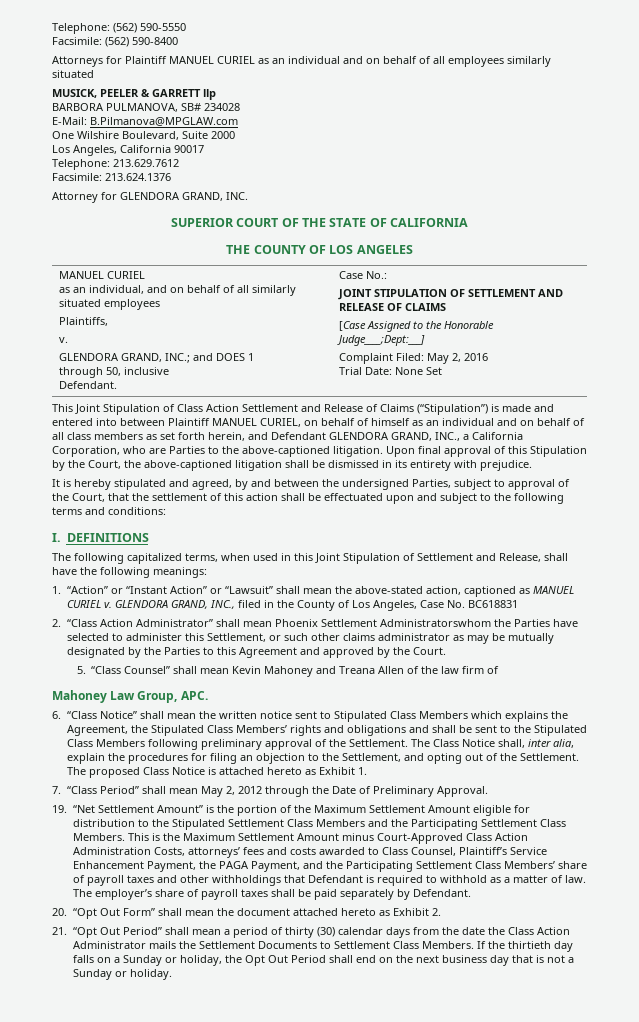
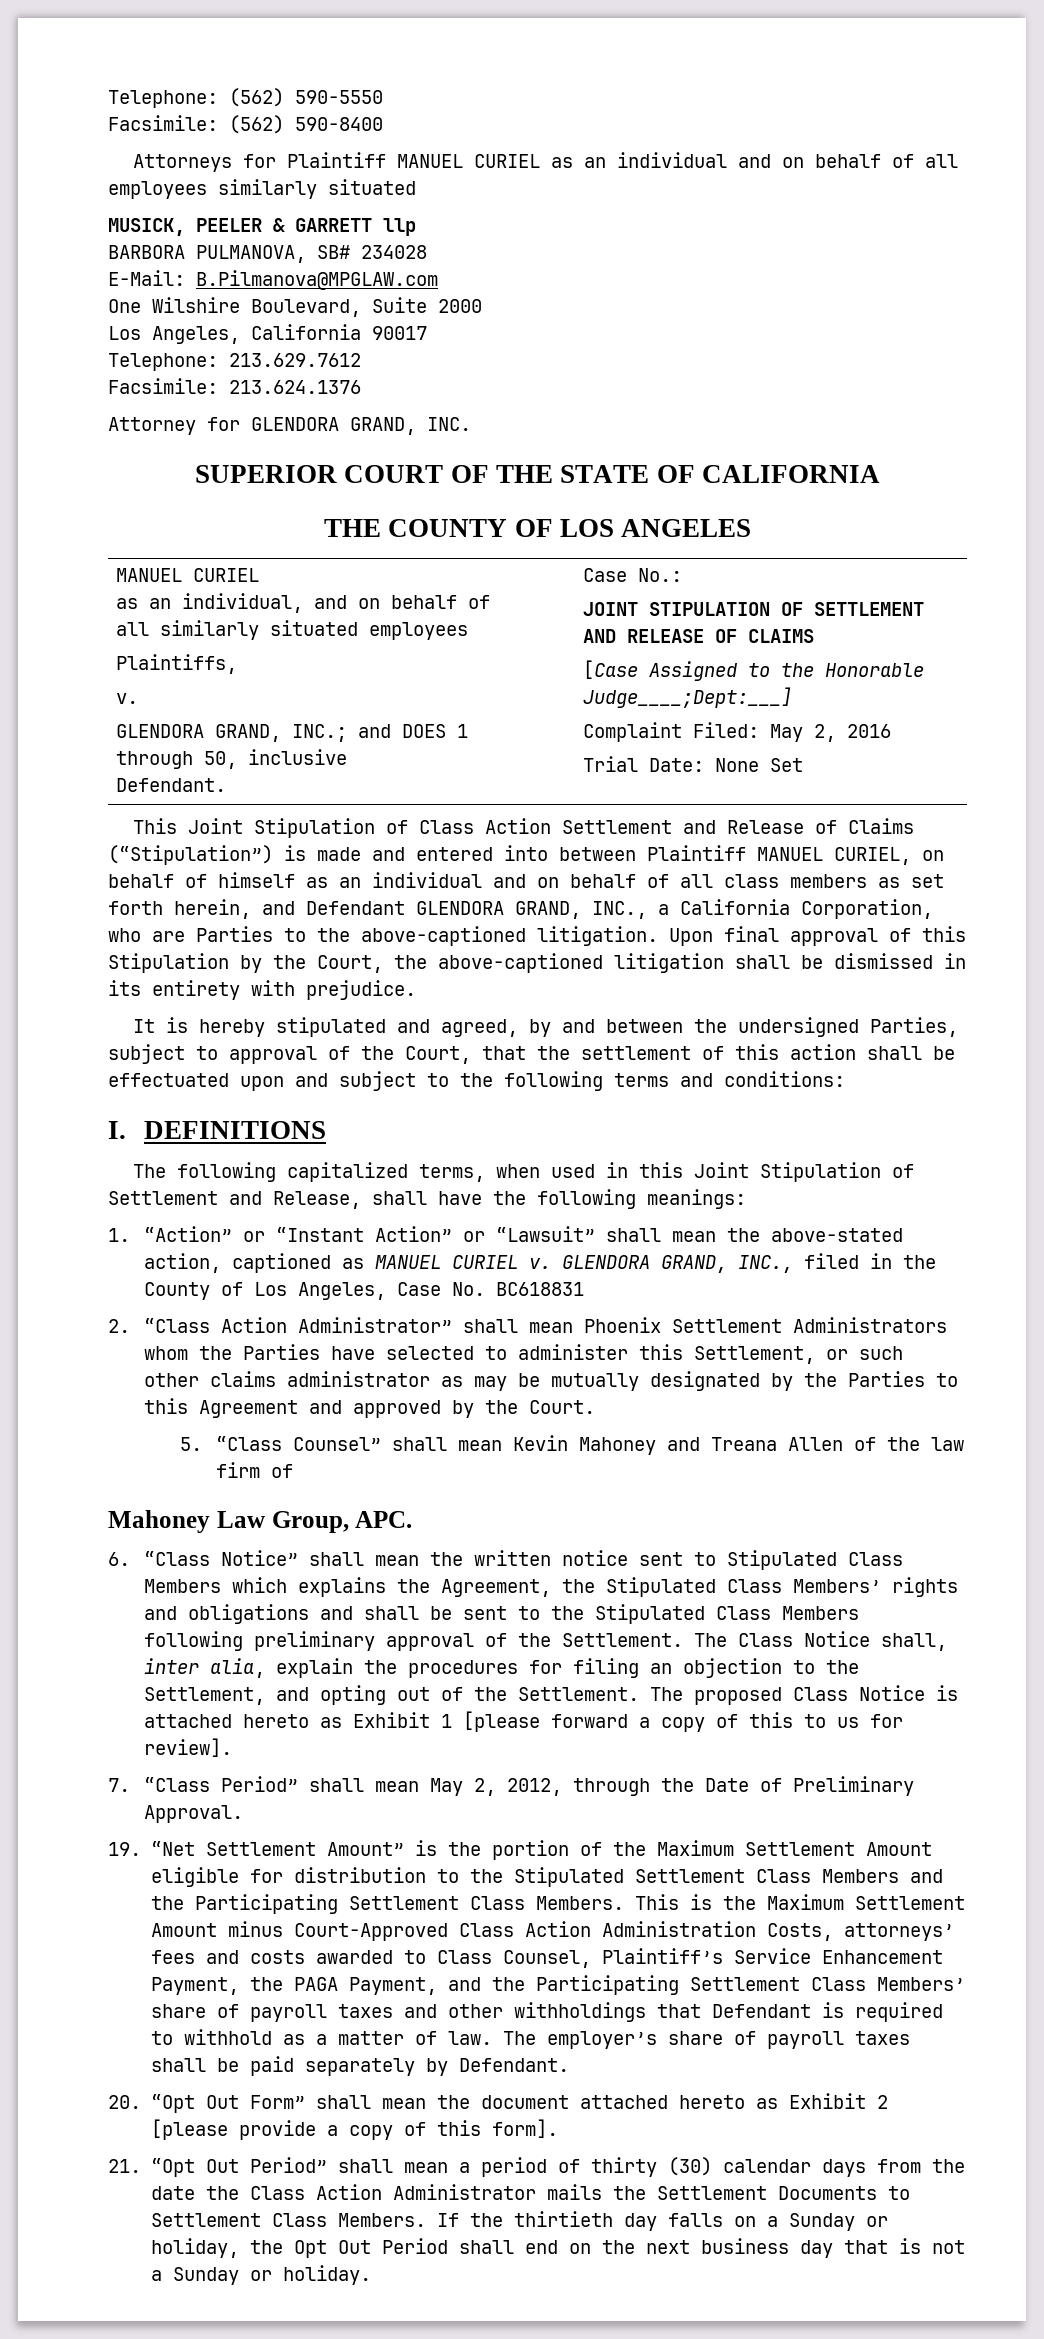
- 2. “Class Action Administrator” shall mean Phoenix Settlement Administratorswhom the Parties have selected to administer this Settlement, or such other claims administrator as may be mutually designated by the Parties to this Agreement and approved by the Court.
+ 2. “Class Action Administrator” shall mean Phoenix Settlement Administrators whom the Parties have selected to administer this Settlement, or such other claims administrator as may be mutually designated by the Parties to this Agreement and approved by the Court.
- The proposed Class Notice is attached hereto as Exhibit 1.
+ The proposed Class Notice is attached hereto as Exhibit 1 [please forward a copy of this to us for review].
- 7. “Class Period” shall mean May 2, 2012 through the Date of Preliminary Approval.
+ 7. “Class Period” shall mean May 2, 2012, through the Date of Preliminary Approval.
- 20. “Opt Out Form” shall mean the document attached hereto as Exhibit 2.
+ 20. “Opt Out Form” shall mean the document attached hereto as Exhibit 2 [please provide a copy of this form].

